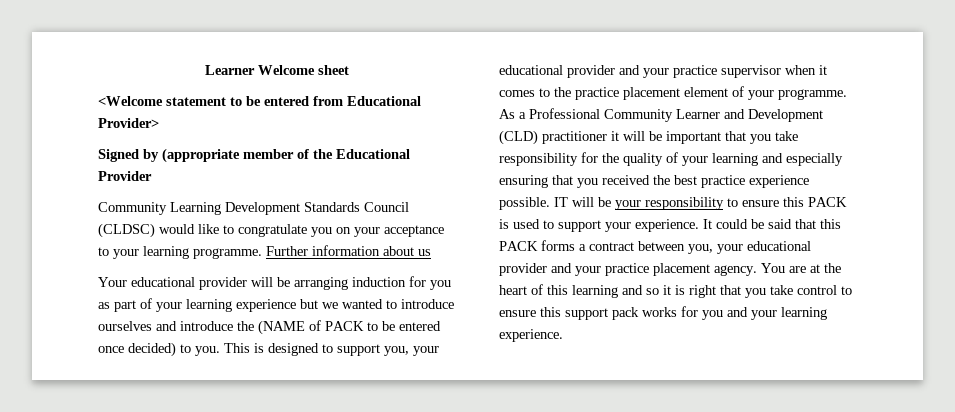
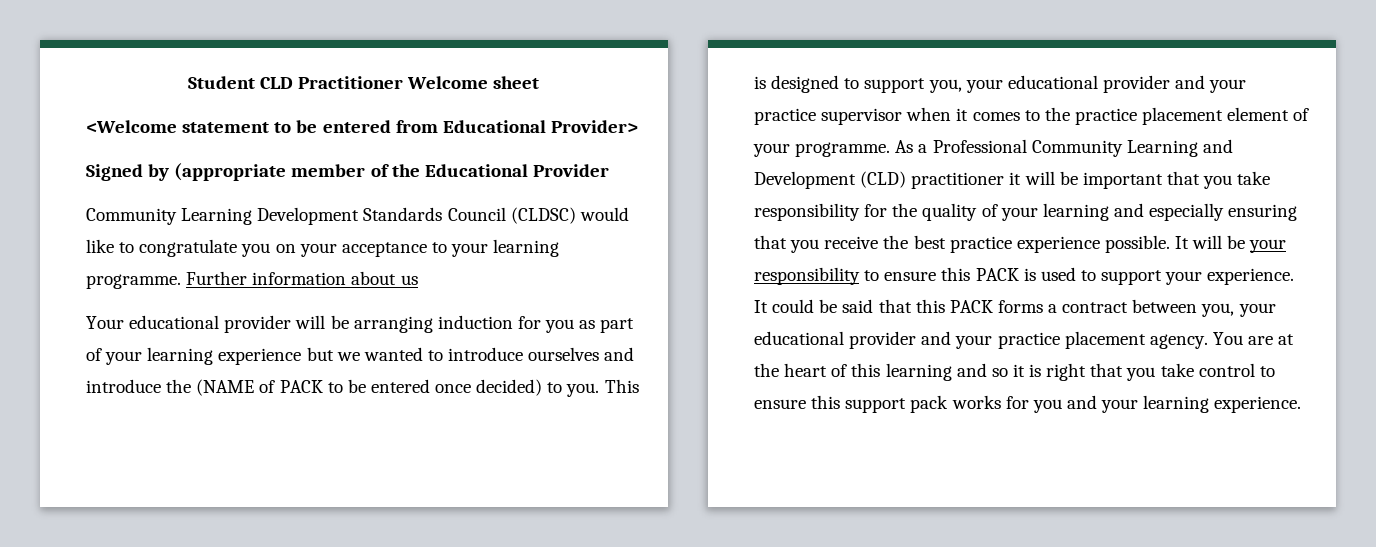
- Learner Welcome sheet
+ Student CLD Practitioner Welcome sheet
- As a Professional Community Learner and Development (CLD) practitioner it will be important that you take responsibility for the quality of your learning and especially ensuring that you received the best practice experience possible.
+ As a Professional Community Learning and Development (CLD) practitioner it will be important that you take responsibility for the quality of your learning and especially ensuring that you receive the best practice experience possible.
- IT will be your responsibility to ensure this PACK is used to support your experience.
+ It will be your responsibility to ensure this PACK is used to support your experience.

